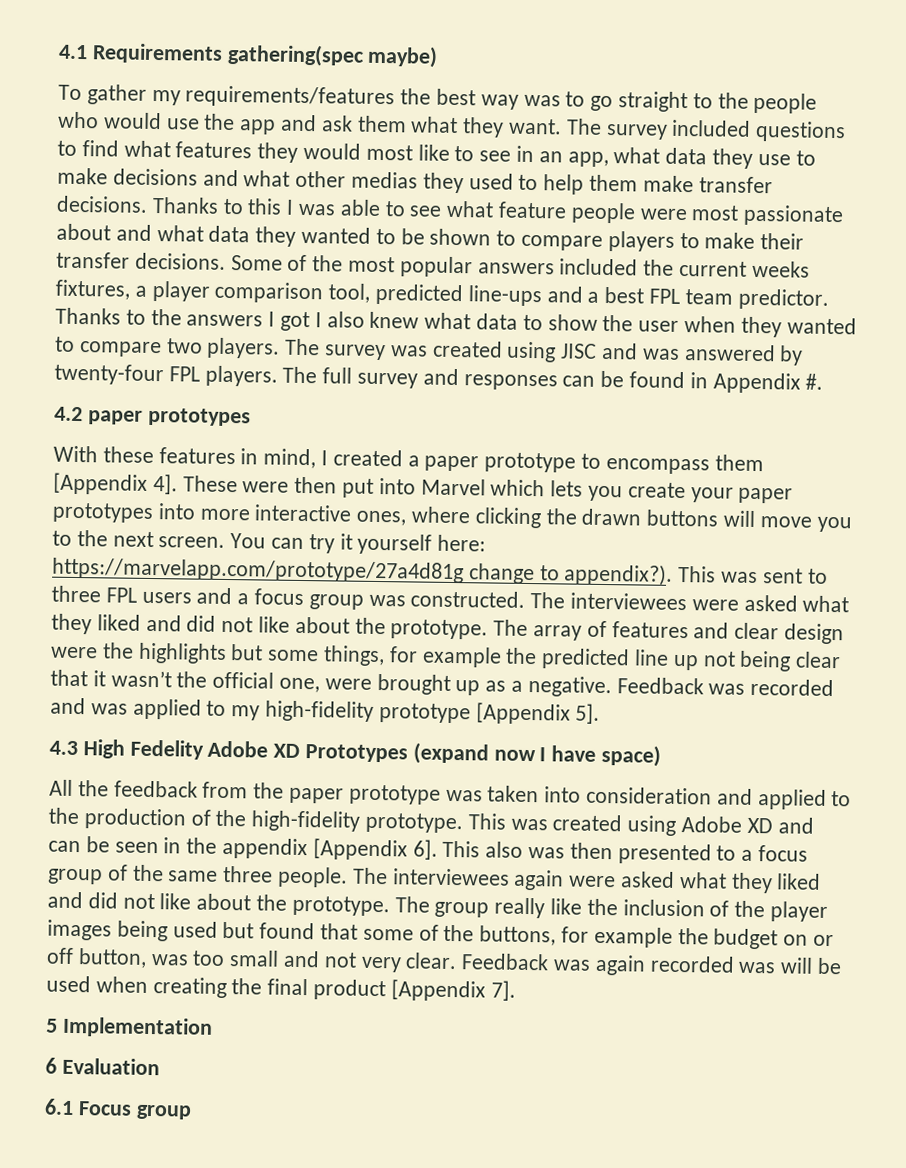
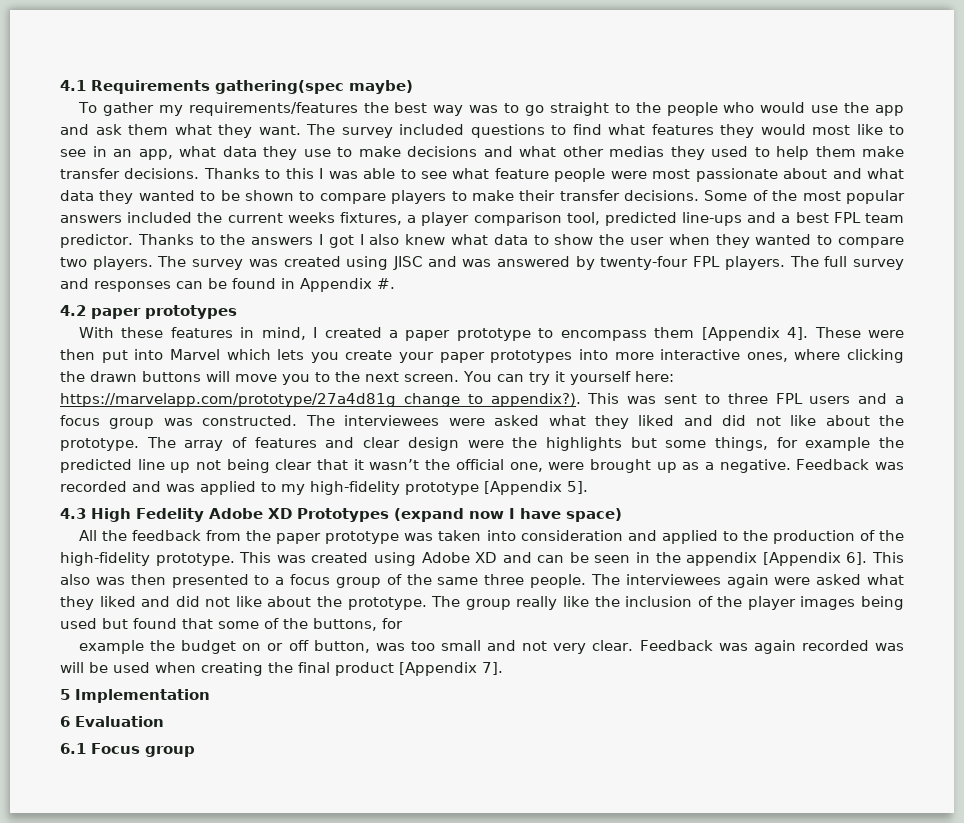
- The group really like the inclusion of the player images being used but found that some of the buttons, for example the budget on or off button, was too small and not very clear.
+ The group really like the inclusion of the player images being used but found that some of the buttons, for
+ example the budget on or off button, was too small and not very clear.

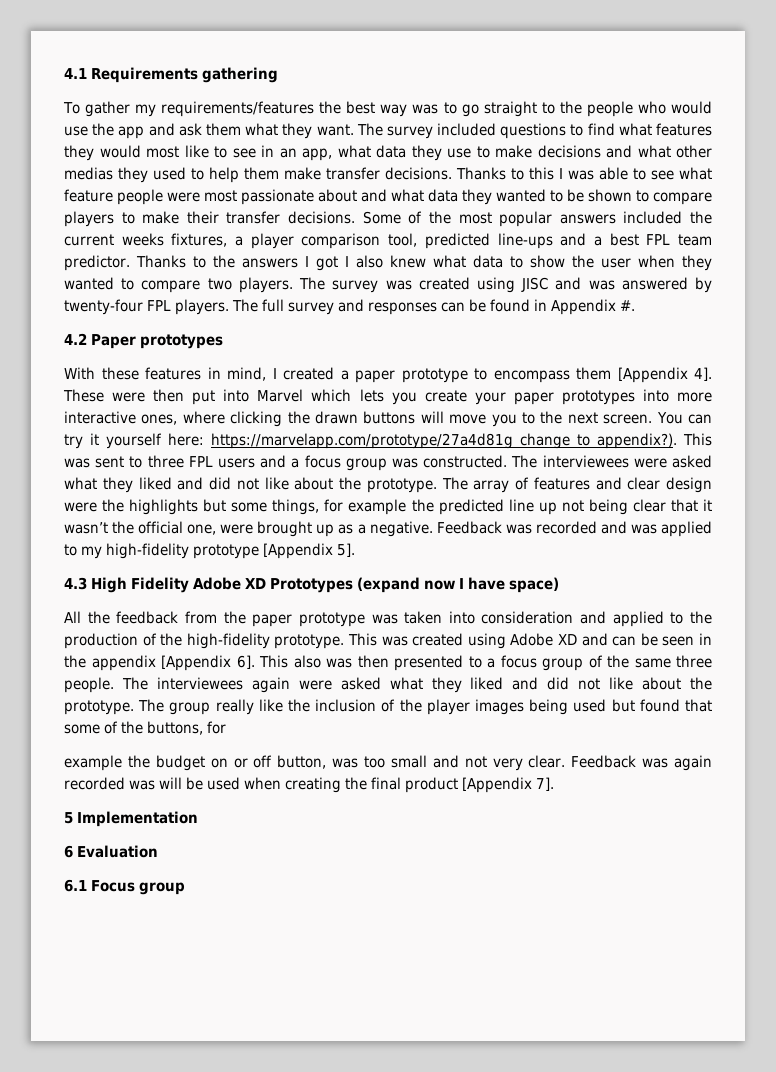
- 4.1 Requirements gathering(spec maybe)
+ 4.1 Requirements gathering
- 4.2 paper prototypes
+ 4.2 Paper prototypes
- 4.3 High Fedelity Adobe XD Prototypes (expand now I have space)
+ 4.3 High Fidelity Adobe XD Prototypes (expand now I have space)

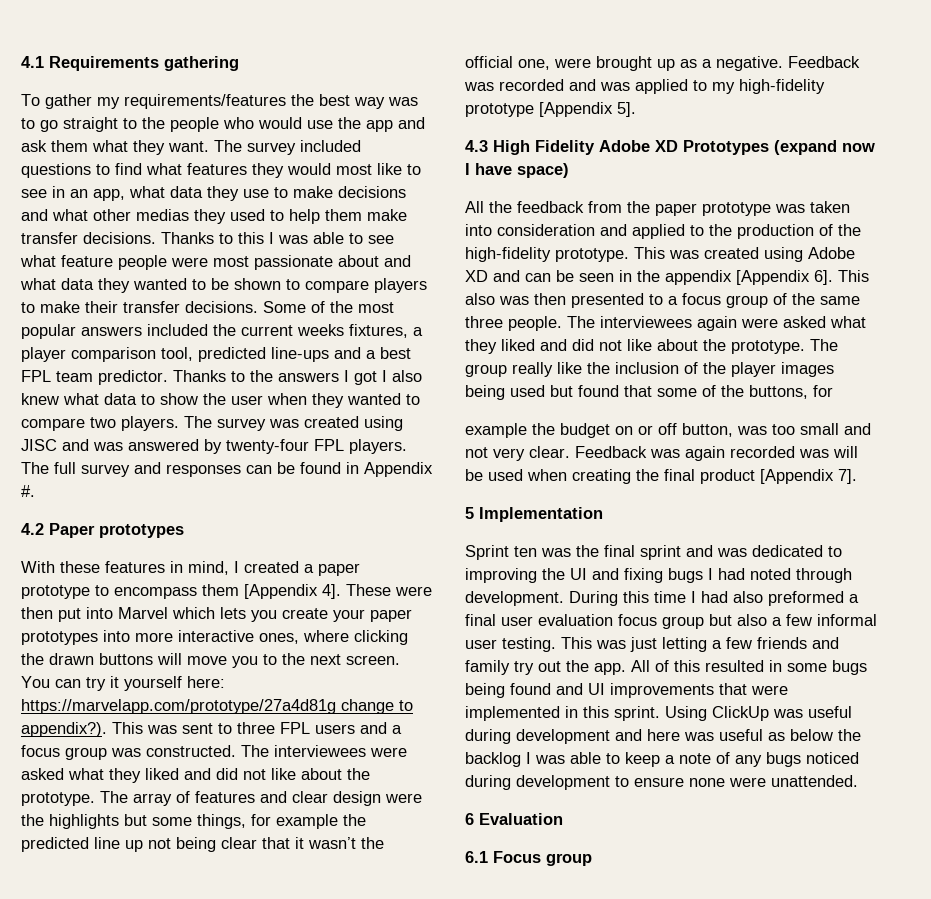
+ Sprint ten was the final sprint and was dedicated to improving the UI and fixing bugs I had noted through development. During this time I had also preformed a final user evaluation focus group but also a few informal user testing. This was just letting a few friends and family try out the app. All of this resulted in some bugs being found and UI improvements that were implemented in this sprint. Using ClickUp was useful during development and here was useful as below the backlog I was able to keep a note of any bugs noticed during development to ensure none were unattended.

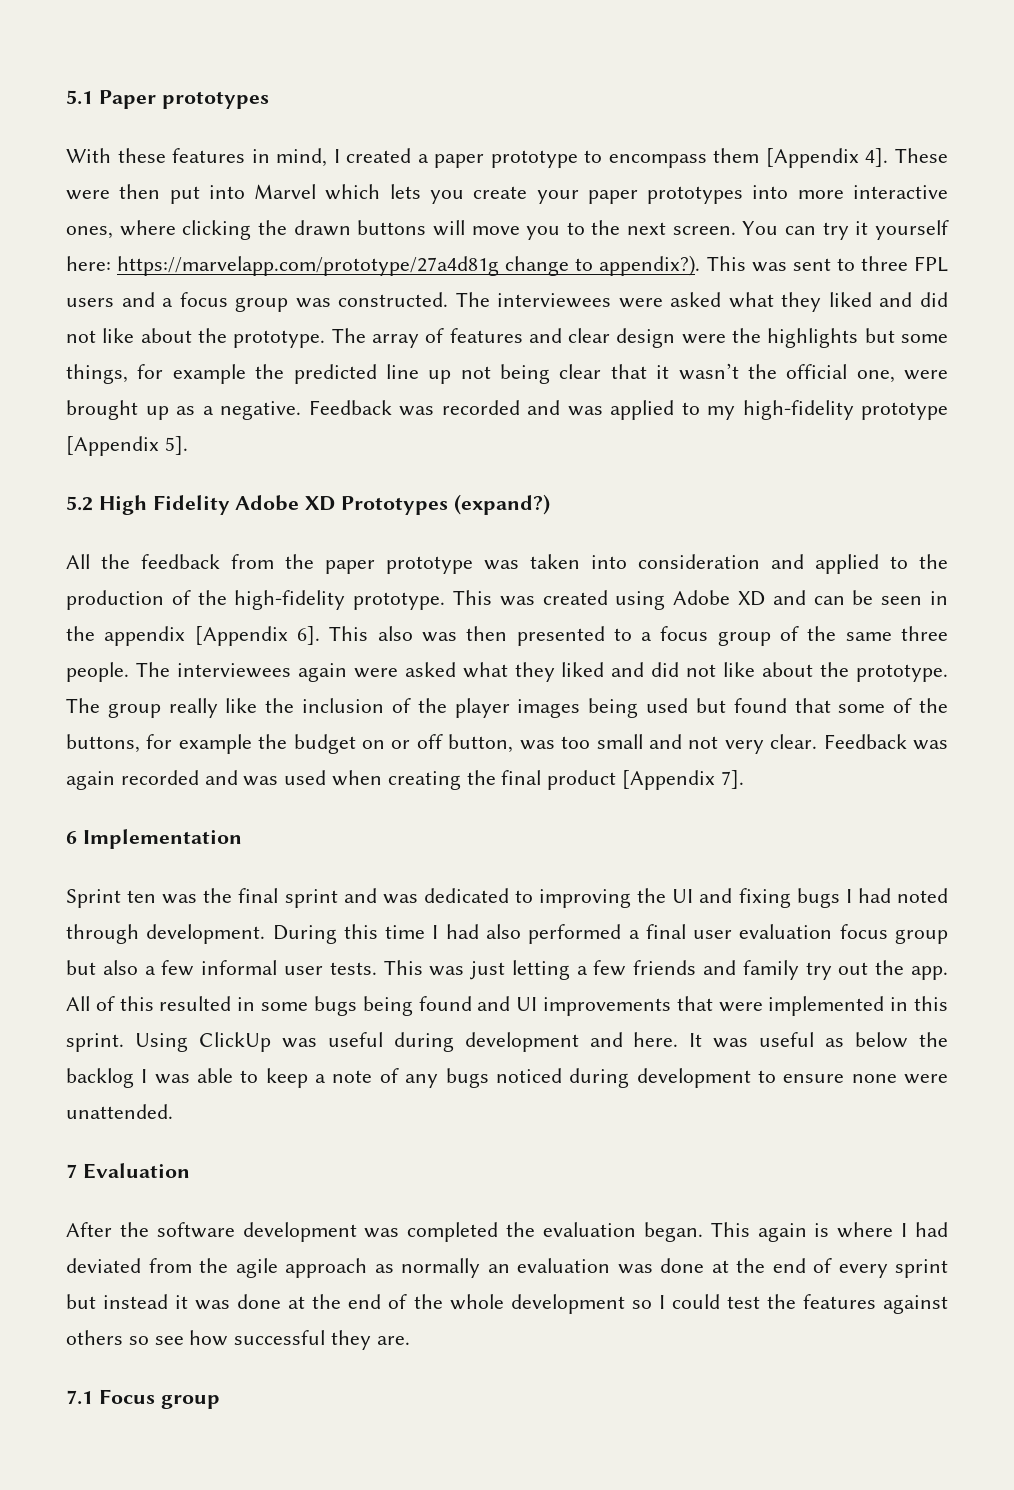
- 4.1 Requirements gathering
- To gather my requirements/features the best way was to go straight to the people who would use the app and ask them what they want. The survey included questions to find what features they would most like to see in an app, what data they use to make decisions and what other medias they used to help them make transfer decisions. Thanks to this I was able to see what feature people were most passionate about and what data they wanted to be shown to compare players to make their transfer decisions. Some of the most popular answers included the current weeks fixtures, a player comparison tool, predicted line-ups and a best FPL team predictor. Thanks to the answers I got I also knew what data to show the user when they wanted to compare two players. The survey was created using JISC and was answered by twenty-four FPL players. The full survey and responses can be found in Appendix #.
- 4.2 Paper prototypes
+ 5.1 Paper prototypes
- 4.3 High Fidelity Adobe XD Prototypes (expand now I have space)
+ 5.2 High Fidelity Adobe XD Prototypes (expand?)
- The group really like the inclusion of the player images being used but found that some of the buttons, for
- example the budget on or off button, was too small and not very clear.
+ The group really like the inclusion of the player images being used but found that some of the buttons, for example the budget on or off button, was too small and not very clear.
- Feedback was again recorded was will be used when creating the final product [Appendix 7].
+ Feedback was again recorded and was used when creating the final product [Appendix 7].
- 5 Implementation
+ 6 Implementation
- During this time I had also preformed a final user evaluation focus group but also a few informal user testing.
+ During this time I had also performed a final user evaluation focus group but also a few informal user tests.
- Using ClickUp was useful during development and here was useful as below the backlog I was able to keep a note of any bugs noticed during development to ensure none were unattended.
+ Using ClickUp was useful during development and here. It was useful as below the backlog I was able to keep a note of any bugs noticed during development to ensure none were unattended.
- 6 Evaluation
+ 7 Evaluation
- 6.1 Focus group
+ After the software development was completed the evaluation began. This again is where I had deviated from the agile approach as normally an evaluation was done at the end of every sprint but instead it was done at the end of the whole development so I could test the features against others so see how successful they are.
+ 7.1 Focus group

